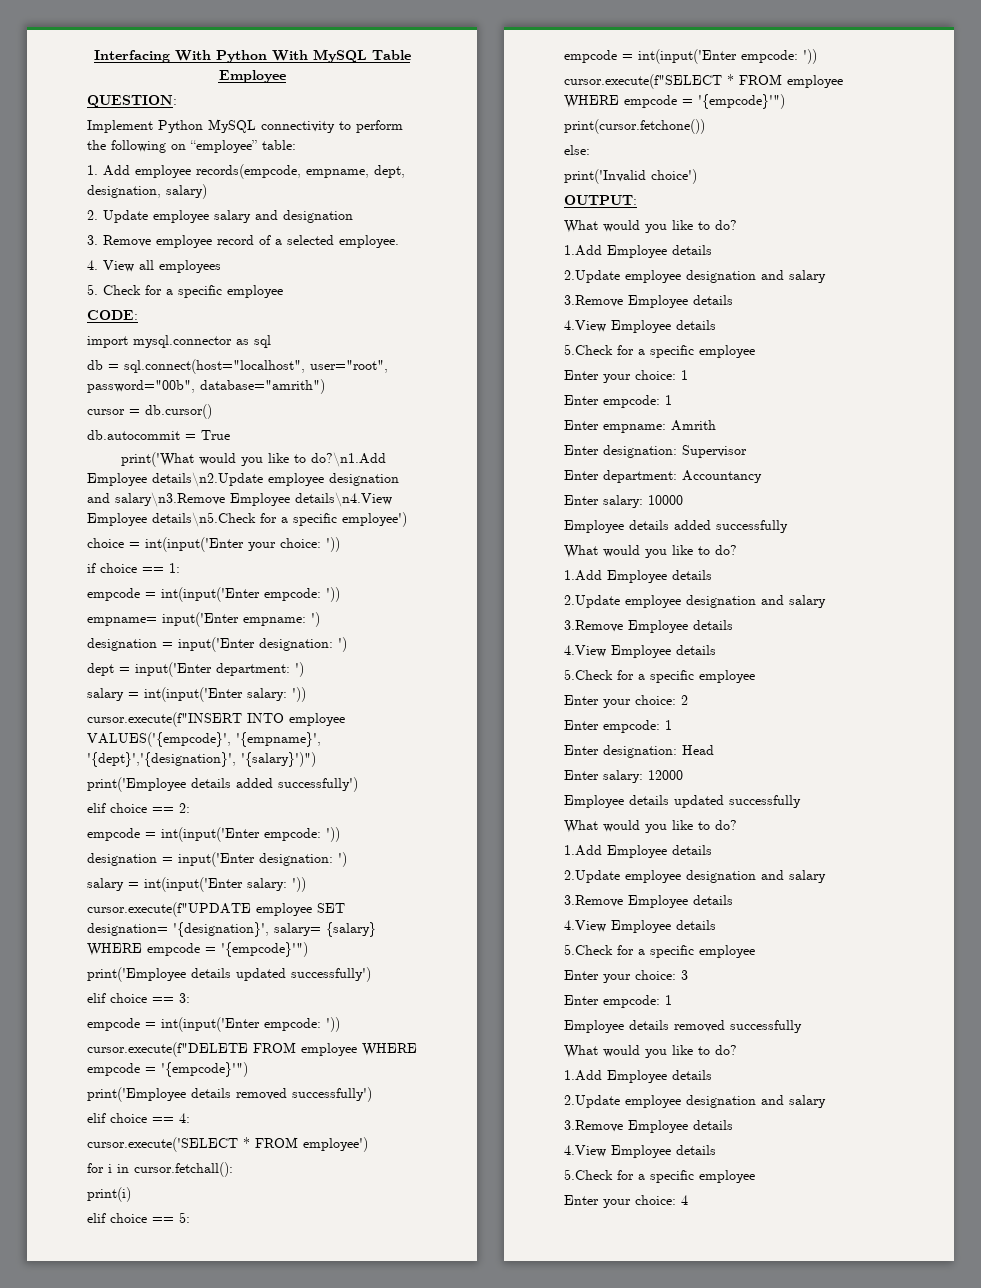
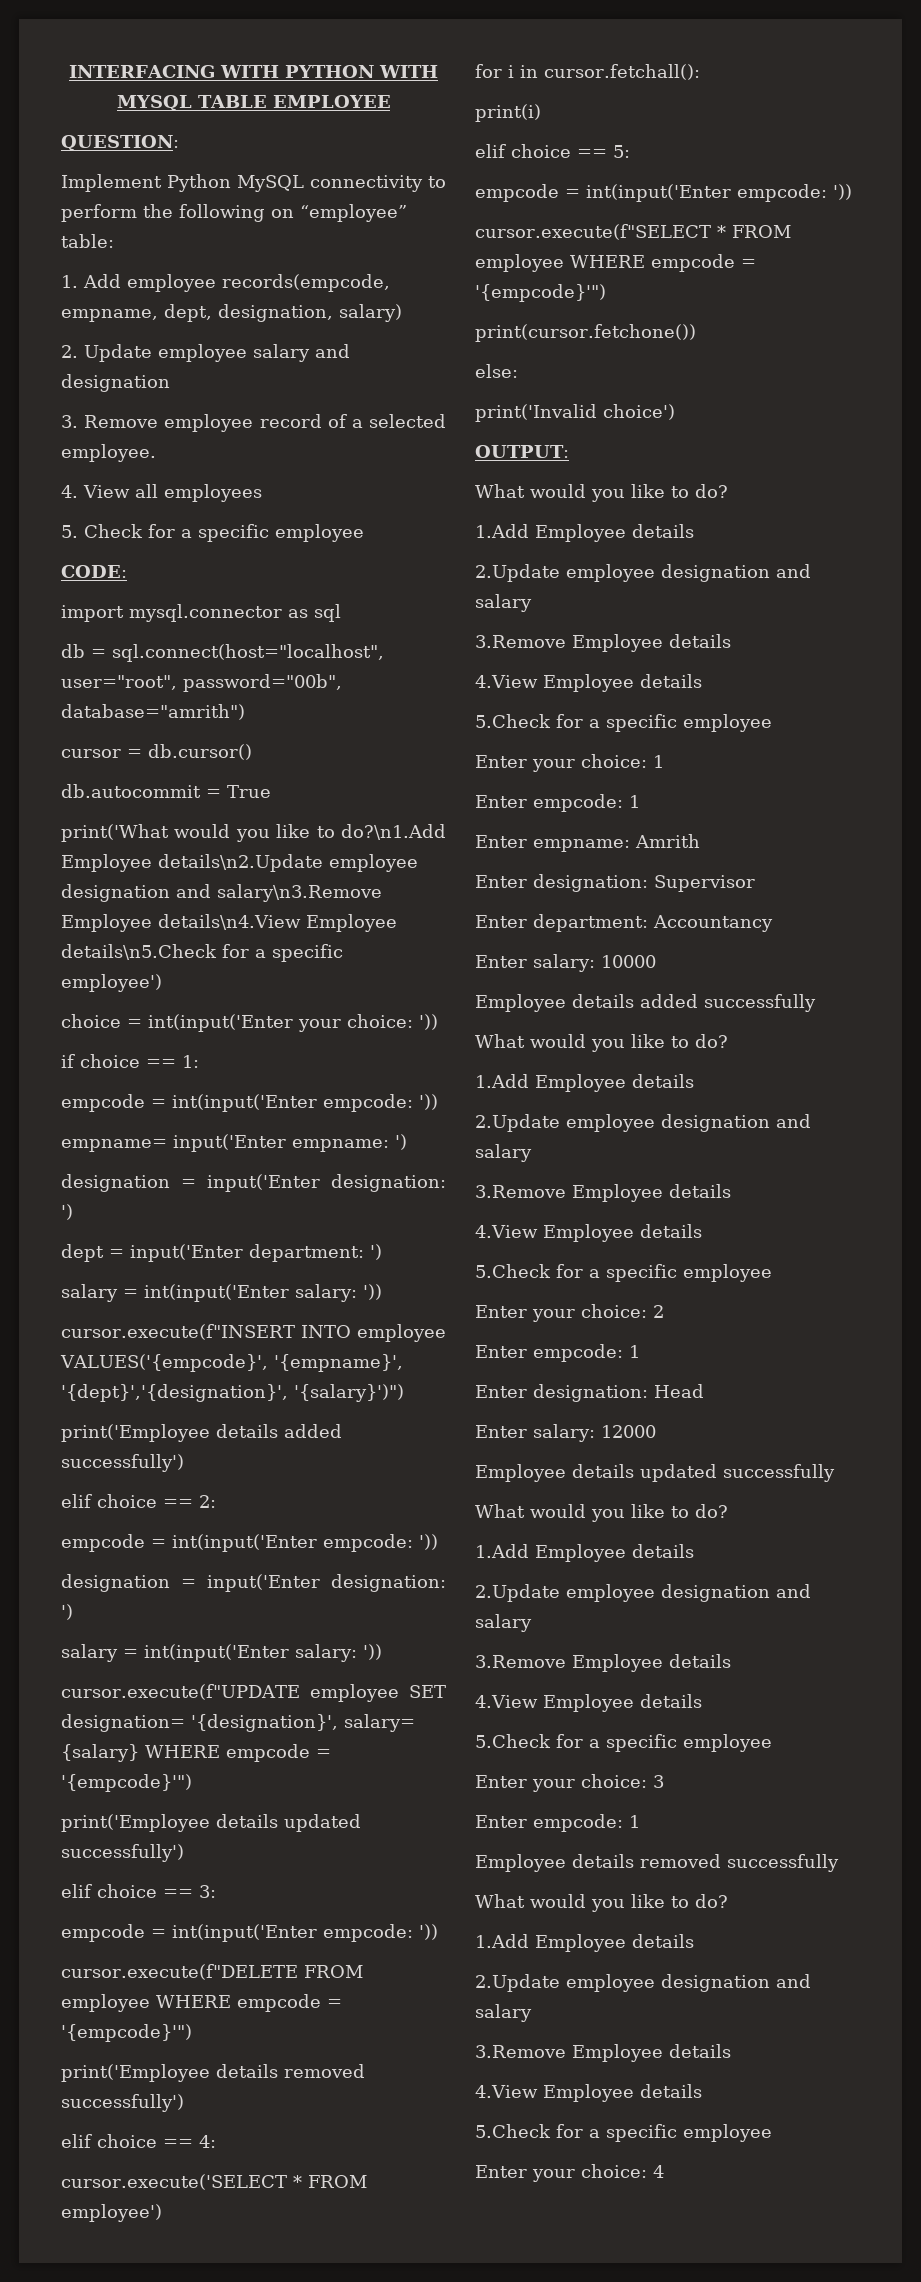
- Interfacing With Python With MySQL Table Employee
+ INTERFACING WITH PYTHON WITH MYSQL TABLE EMPLOYEE

